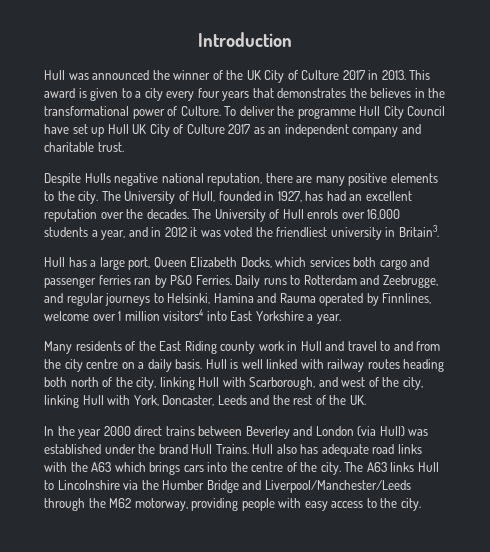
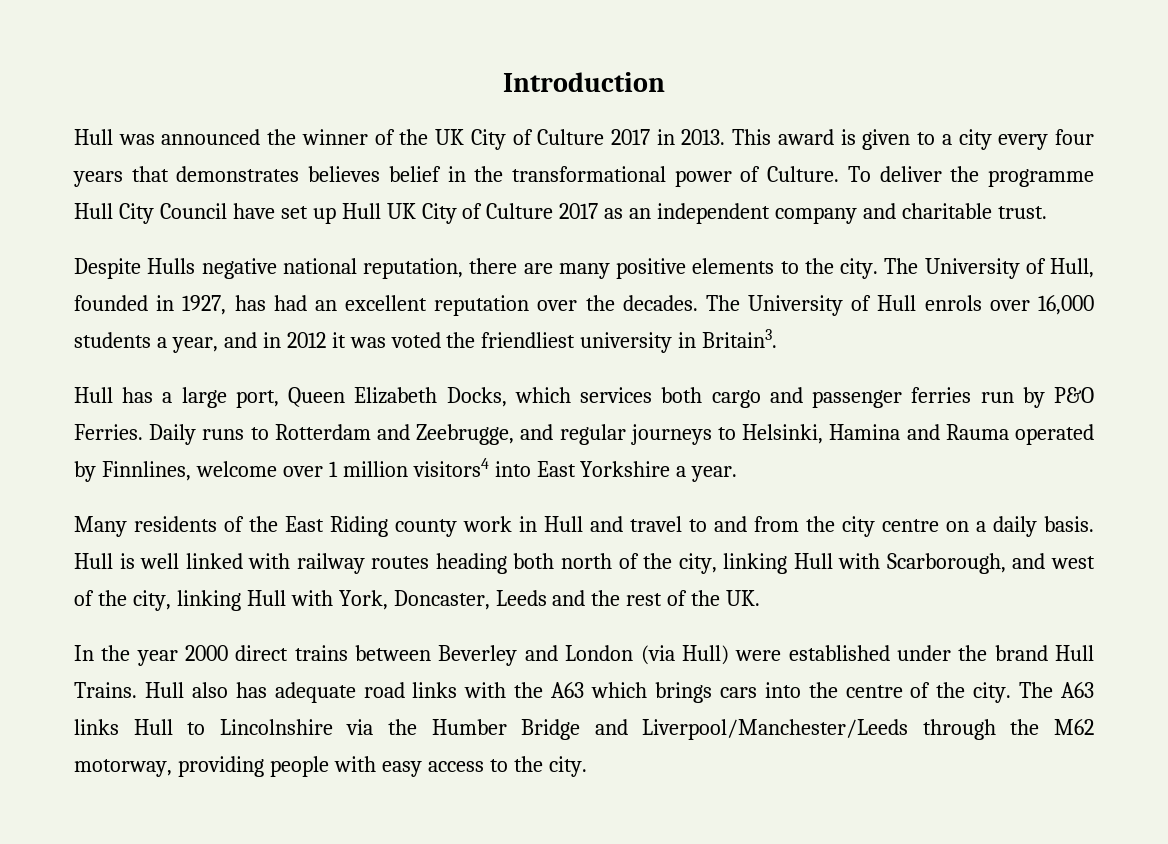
- This award is given to a city every four years that demonstrates the believes in the transformational power of Culture.
+ This award is given to a city every four years that demonstrates believes belief in the transformational power of Culture.
- Hull has a large port, Queen Elizabeth Docks, which services both cargo and passenger ferries ran by P&O Ferries.
+ Hull has a large port, Queen Elizabeth Docks, which services both cargo and passenger ferries run by P&O Ferries.
- In the year 2000 direct trains between Beverley and London (via Hull) was established under the brand Hull Trains.
+ In the year 2000 direct trains between Beverley and London (via Hull) were established under the brand Hull Trains.

